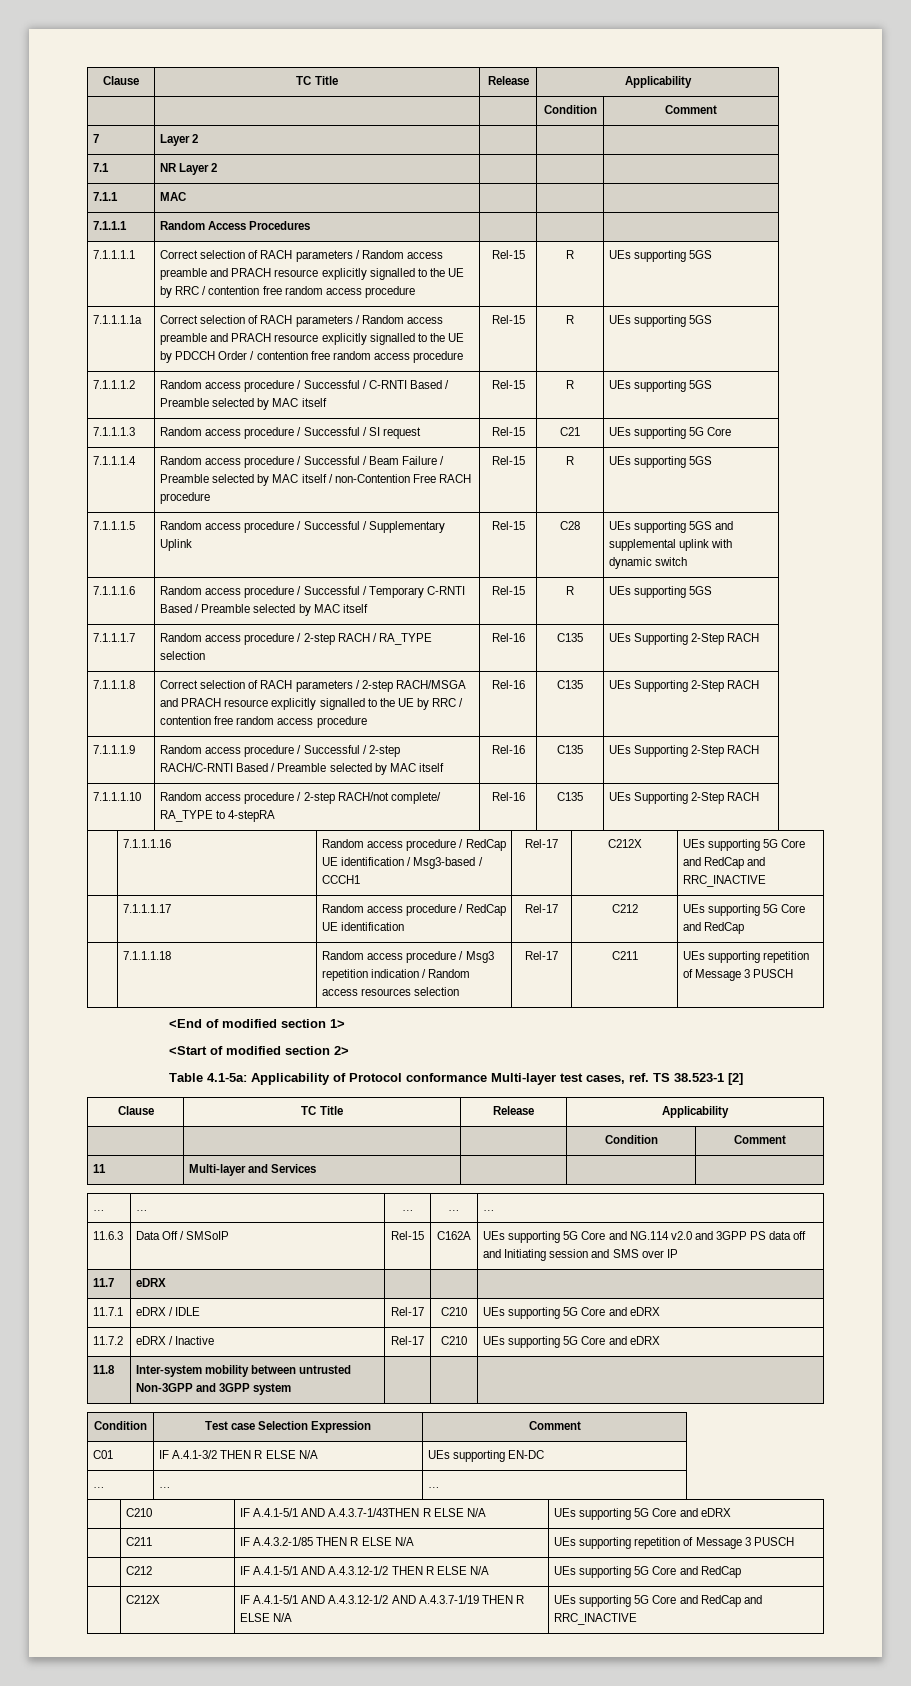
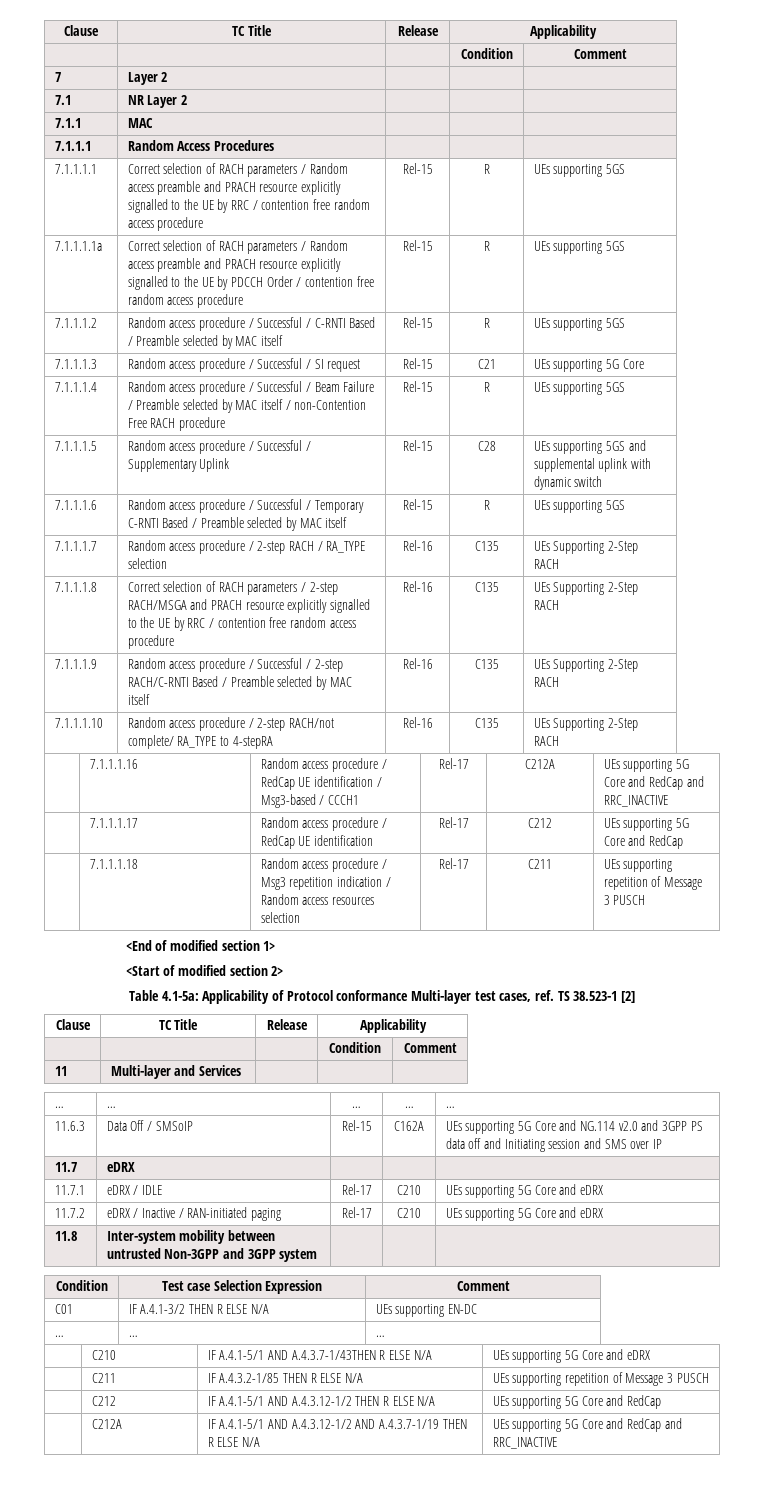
- | 7.1.1.1.16 | Random access procedure / RedCap UE identification / Msg3-based / CCCH1 | Rel-17 | C212X | UEs supporting 5G Core and RedCap and RRC_INACTIVE
+ | 7.1.1.1.16 | Random access procedure / RedCap UE identification / Msg3-based / CCCH1 | Rel-17 | C212A | UEs supporting 5G Core and RedCap and RRC_INACTIVE
- 11.7.2 | eDRX / Inactive | Rel-17 | C210 | UEs supporting 5G Core and eDRX
+ 11.7.2 | eDRX / Inactive / RAN-initiated paging | Rel-17 | C210 | UEs supporting 5G Core and eDRX
- | C212X | IF A.4.1-5/1 AND A.4.3.12-1/2 AND A.4.3.7-1/19 THEN R ELSE N/A | UEs supporting 5G Core and RedCap and RRC_INACTIVE
+ | C212A | IF A.4.1-5/1 AND A.4.3.12-1/2 AND A.4.3.7-1/19 THEN R ELSE N/A | UEs supporting 5G Core and RedCap and RRC_INACTIVE

